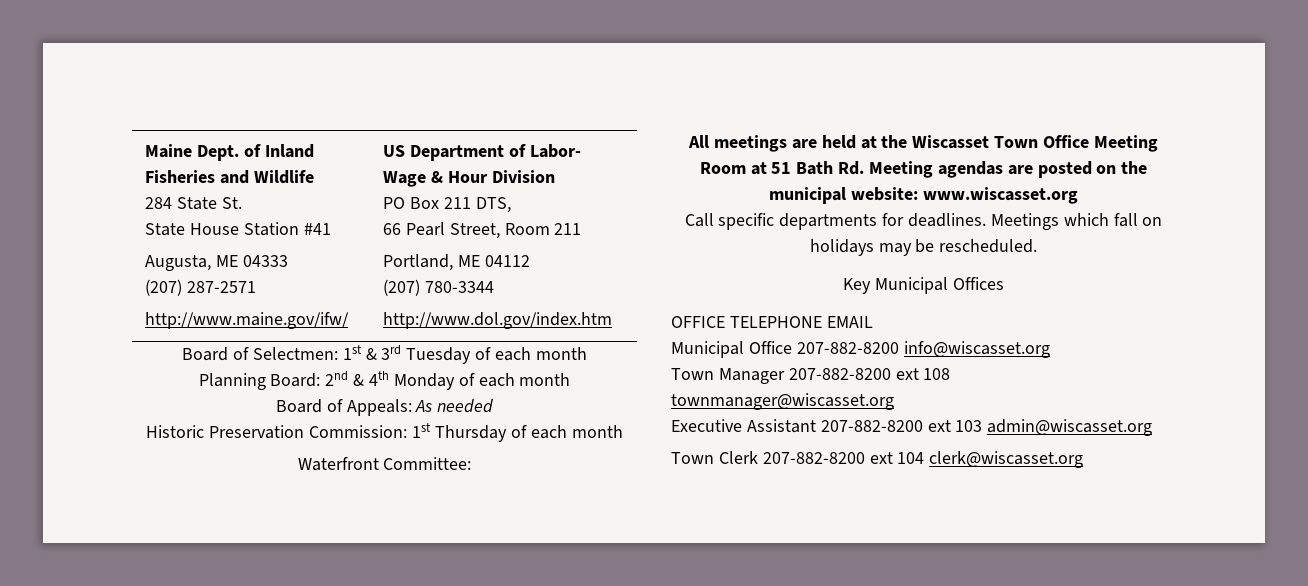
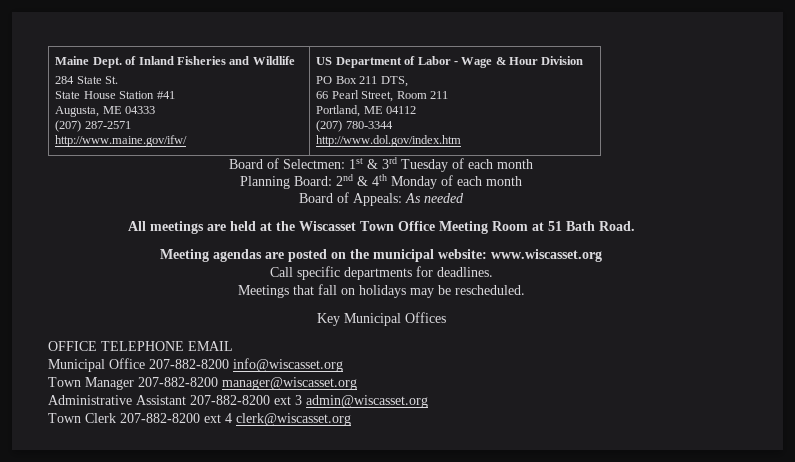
- US Department of Labor- Wage & Hour Division
+ US Department of Labor - Wage & Hour Division
- Historic Preservation Commission: 1st Thursday of each month
- Waterfront Committee:
- All meetings are held at the Wiscasset Town Office Meeting Room at 51 Bath Rd. Meeting agendas are posted on the municipal website: www.wiscasset.org
+ All meetings are held at the Wiscasset Town Office Meeting Room at 51 Bath Road.
+ Meeting agendas are posted on the municipal website: www.wiscasset.org
- Call specific departments for deadlines. Meetings which fall on holidays may be rescheduled.
+ Call specific departments for deadlines.
+ Meetings that fall on holidays may be rescheduled.
- Town Manager 207-882-8200 ext 108 townmanager@wiscasset.org
- Executive Assistant 207-882-8200 ext 103 admin@wiscasset.org
+ Town Manager 207-882-8200 manager@wiscasset.org
+ Administrative Assistant 207-882-8200 ext 3 admin@wiscasset.org
- Town Clerk 207-882-8200 ext 104 clerk@wiscasset.org
+ Town Clerk 207-882-8200 ext 4 clerk@wiscasset.org

